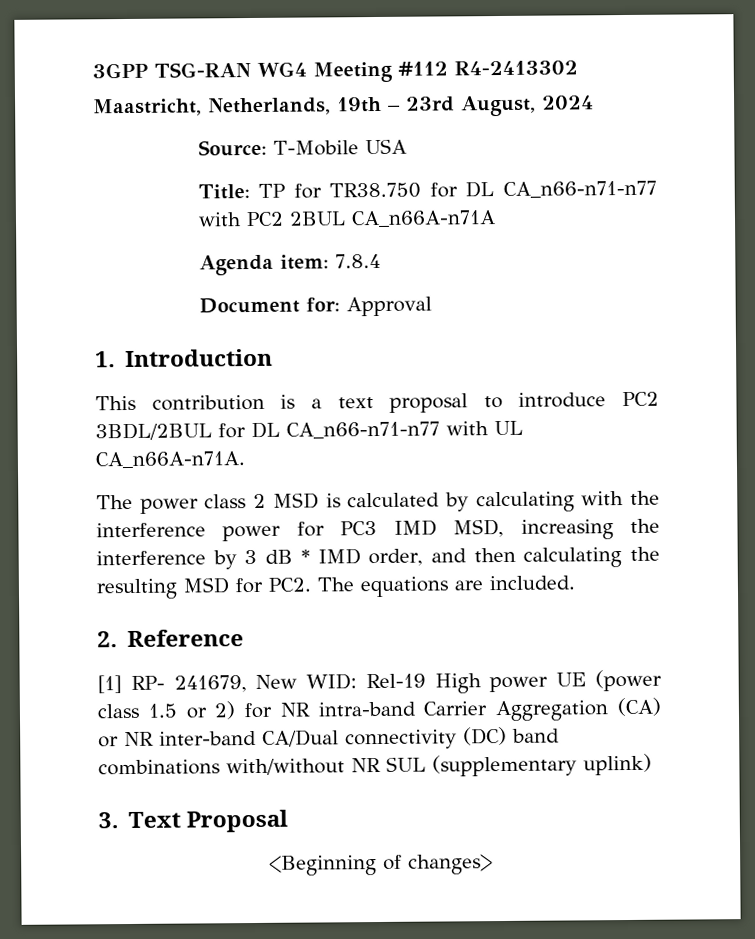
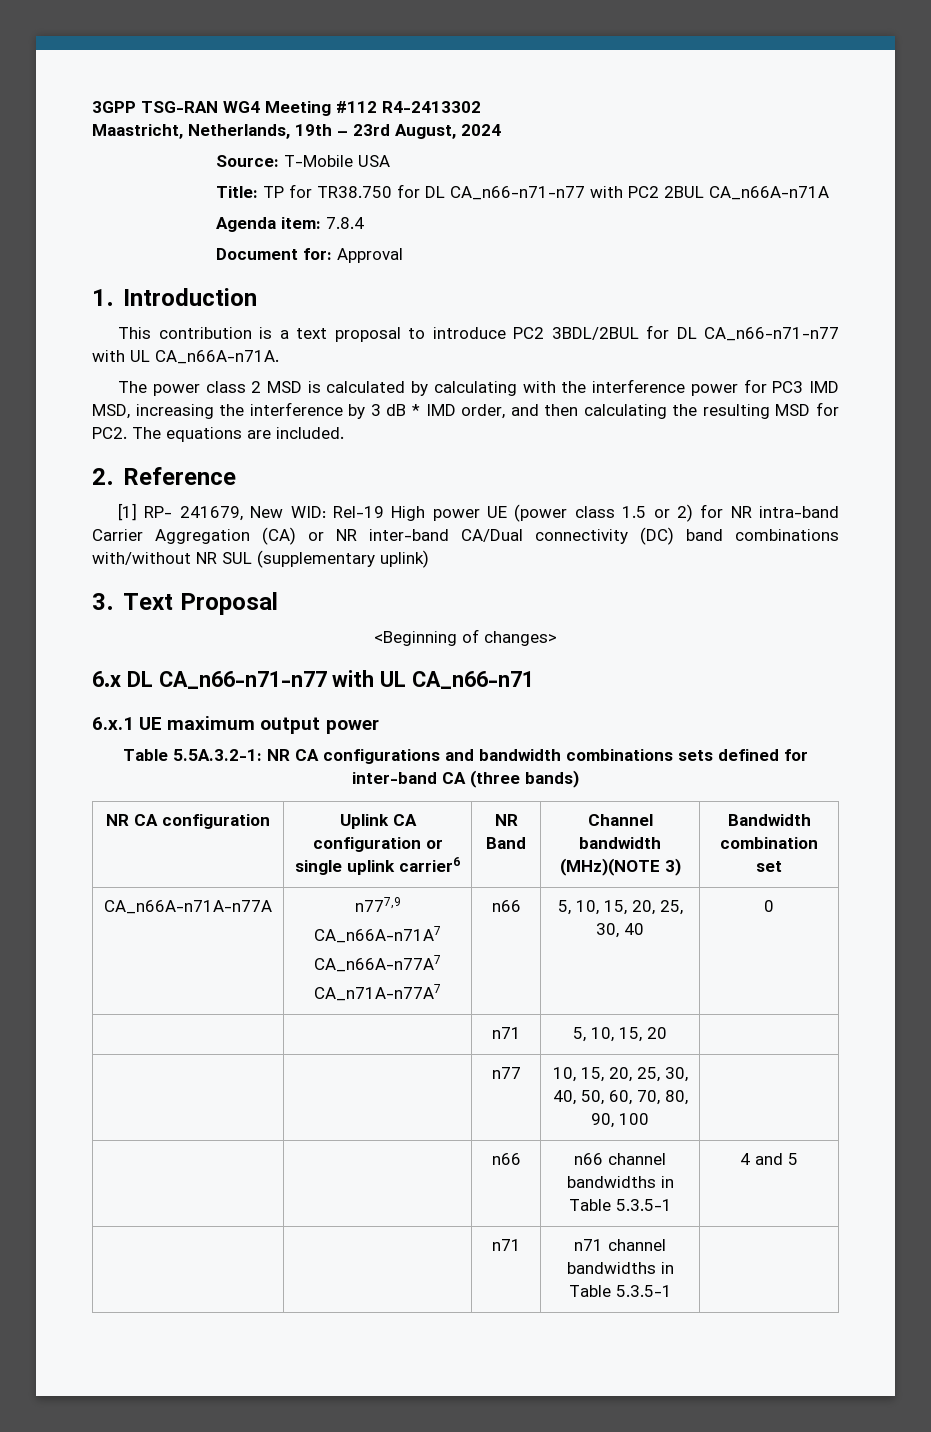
+ 6.x DL CA_n66-n71-n77 with UL CA_n66-n71
+ 6.x.1 UE maximum output power
+ Table 5.5A.3.2-1: NR CA configurations and bandwidth combinations sets defined for inter-band CA (three bands)
+ NR CA configuration | Uplink CA configuration or single uplink carrier6 | NR Band | Channel bandwidth (MHz)(NOTE 3) | Bandwidth combination set
+ CA_n66A-n71A-n77A | n777,9
+ CA_n66A-n71A7
+ CA_n66A-n77A7
+ CA_n71A-n77A7 | n66 | 5, 10, 15, 20, 25, 30, 40 | 0
+ | | n71 | 5, 10, 15, 20 |
+ | | n77 | 10, 15, 20, 25, 30, 40, 50, 60, 70, 80, 90, 100 |
+ | | n66 | n66 channel bandwidths in Table 5.3.5-1 | 4 and 5
+ | | n71 | n71 channel bandwidths in Table 5.3.5-1 |

